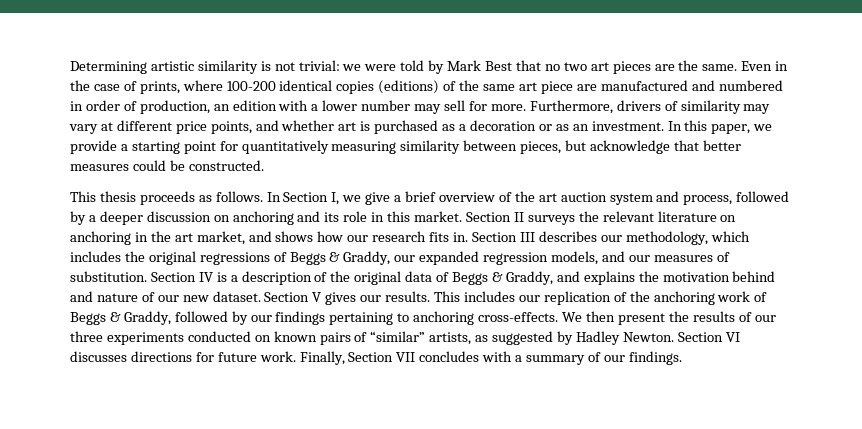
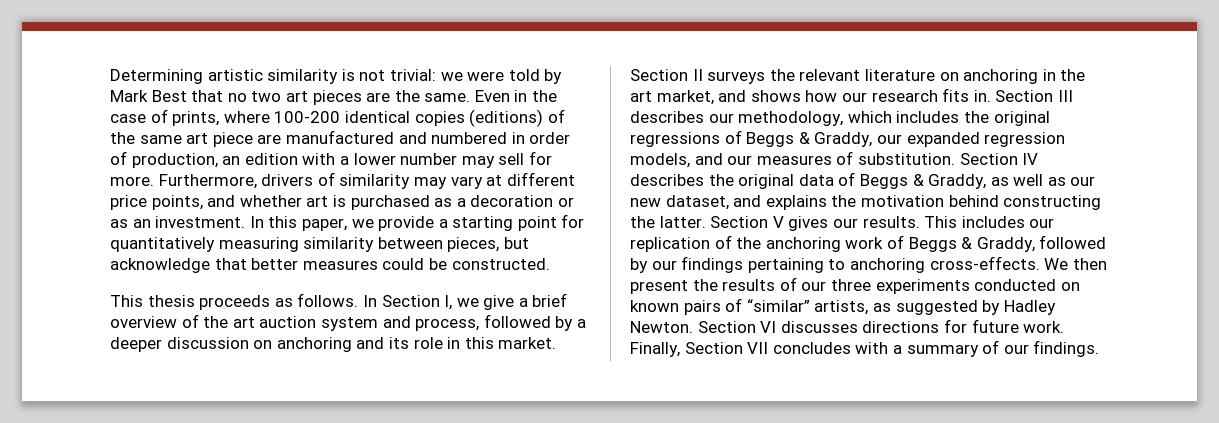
- Section IV is a description of the original data of Beggs & Graddy, and explains the motivation behind and nature of our new dataset.
+ Section IV describes the original data of Beggs & Graddy, as well as our new dataset, and explains the motivation behind constructing the latter.

